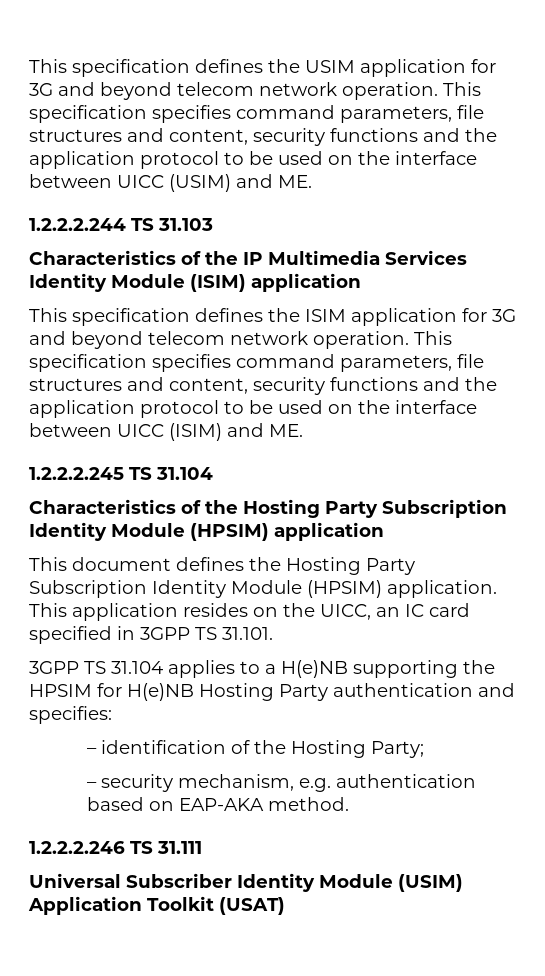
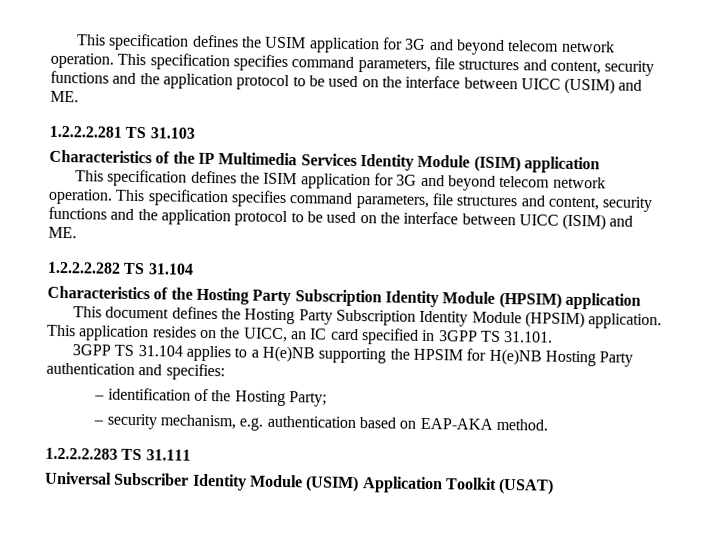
- 1.2.2.2.244 TS 31.103
+ 1.2.2.2.281 TS 31.103
- 1.2.2.2.245 TS 31.104
+ 1.2.2.2.282 TS 31.104
- 1.2.2.2.246 TS 31.111
+ 1.2.2.2.283 TS 31.111

